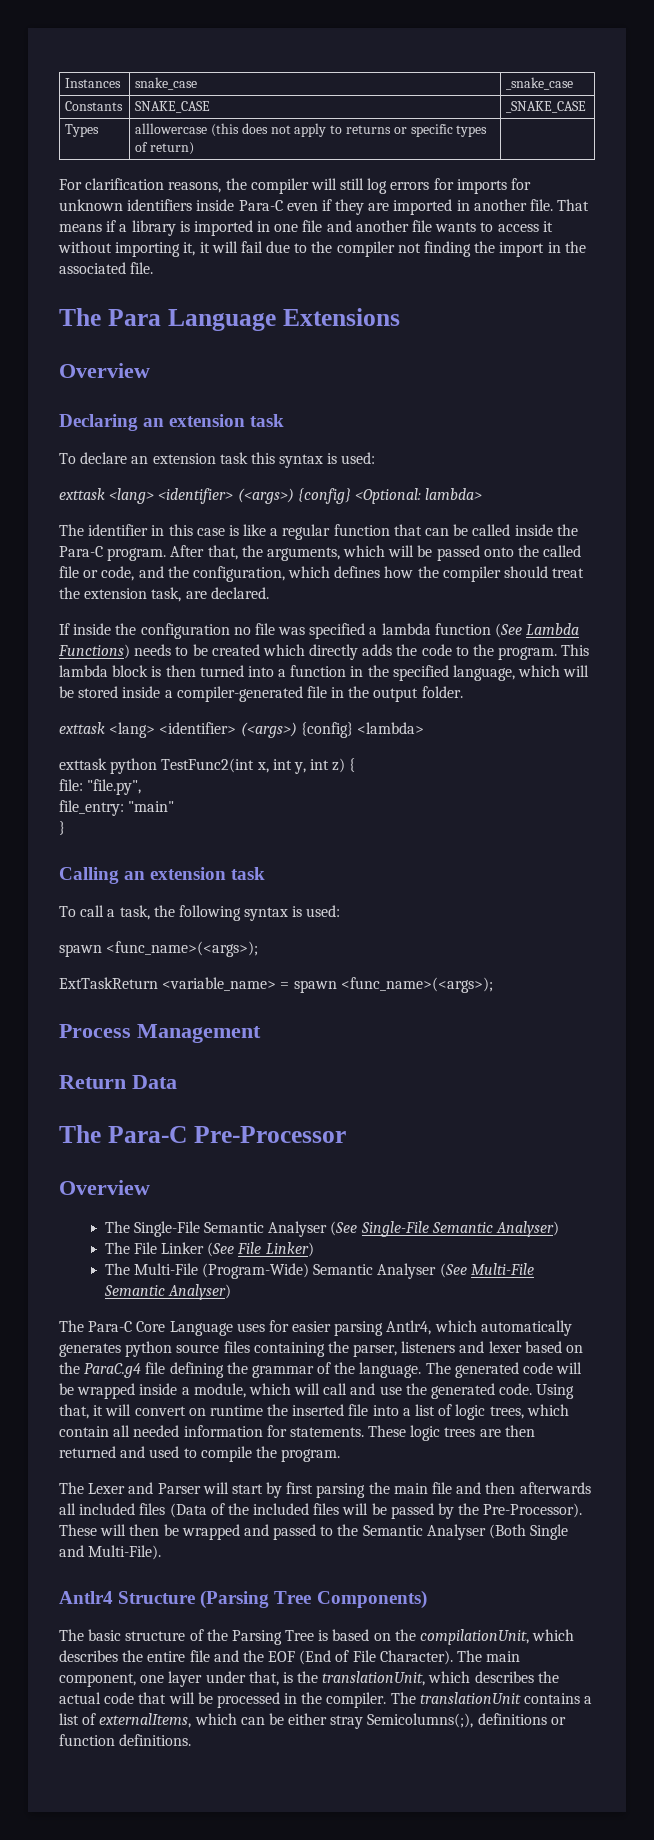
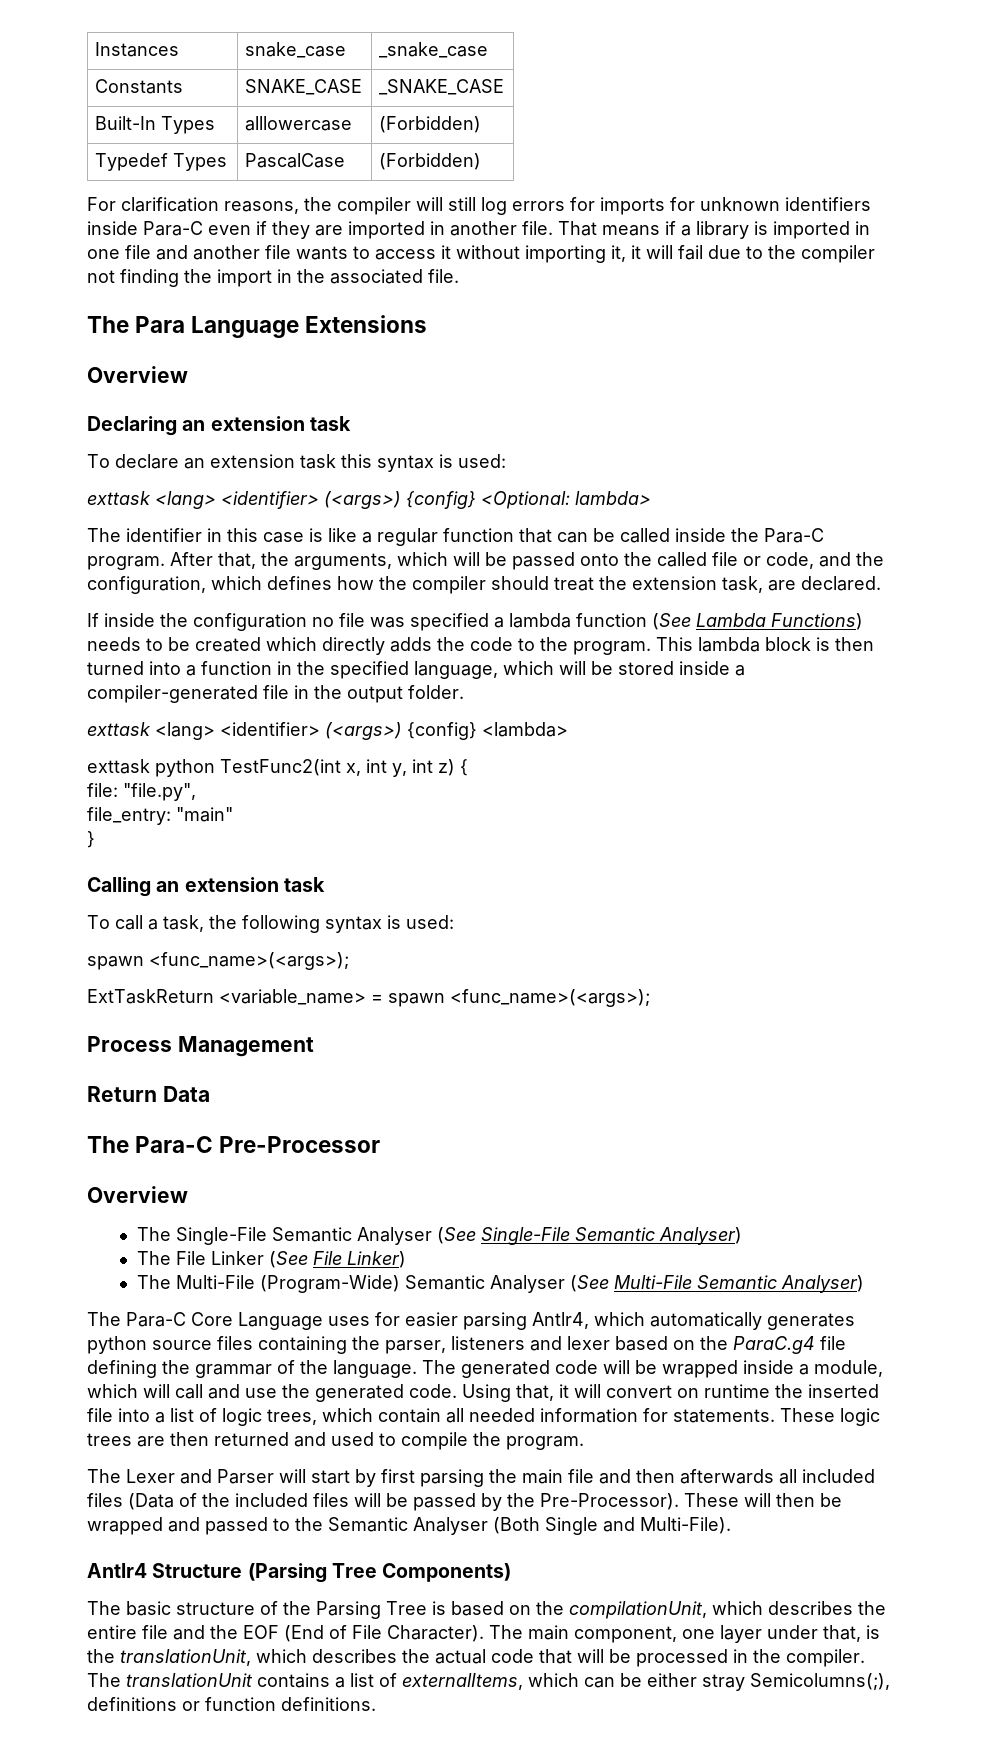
- Types | alllowercase (this does not apply to returns or specific types of return) |
+ Built-In Types | alllowercase | (Forbidden)
+ Typedef Types | PascalCase | (Forbidden)

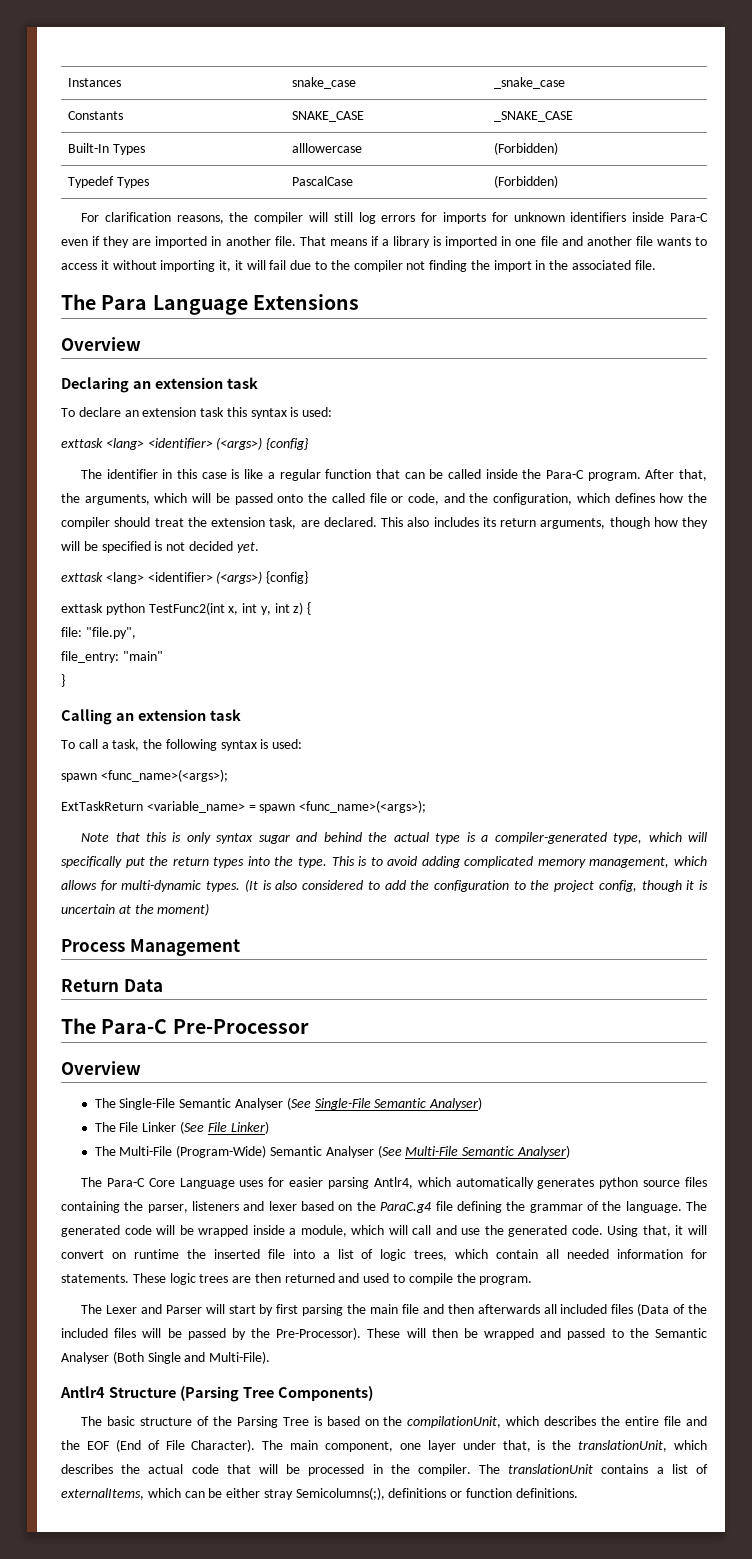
  To declare an extension task this syntax is used:
- exttask <lang> <identifier> (<args>) {config} <Optional: lambda>
+ exttask <lang> <identifier> (<args>) {config}
- After that, the arguments, which will be passed onto the called file or code, and the configuration, which defines how the compiler should treat the extension task, are declared.
- If inside the configuration no file was specified a lambda function (See Lambda Functions) needs to be created which directly adds the code to the program. This lambda block is then turned into a function in the specified language, which will be stored inside a compiler-generated file in the output folder.
- exttask <lang> <identifier> (<args>) {config} <lambda>
+ After that, the arguments, which will be passed onto the called file or code, and the configuration, which defines how the compiler should treat the extension task, are declared. This also includes its return arguments, though how they will be specified is not decided yet.
+ exttask <lang> <identifier> (<args>) {config}
+ Note that this is only syntax sugar and behind the actual type is a compiler-generated type, which will specifically put the return types into the type. This is to avoid adding complicated memory management, which allows for multi-dynamic types. (It is also considered to add the configuration to the project config, though it is uncertain at the moment)

